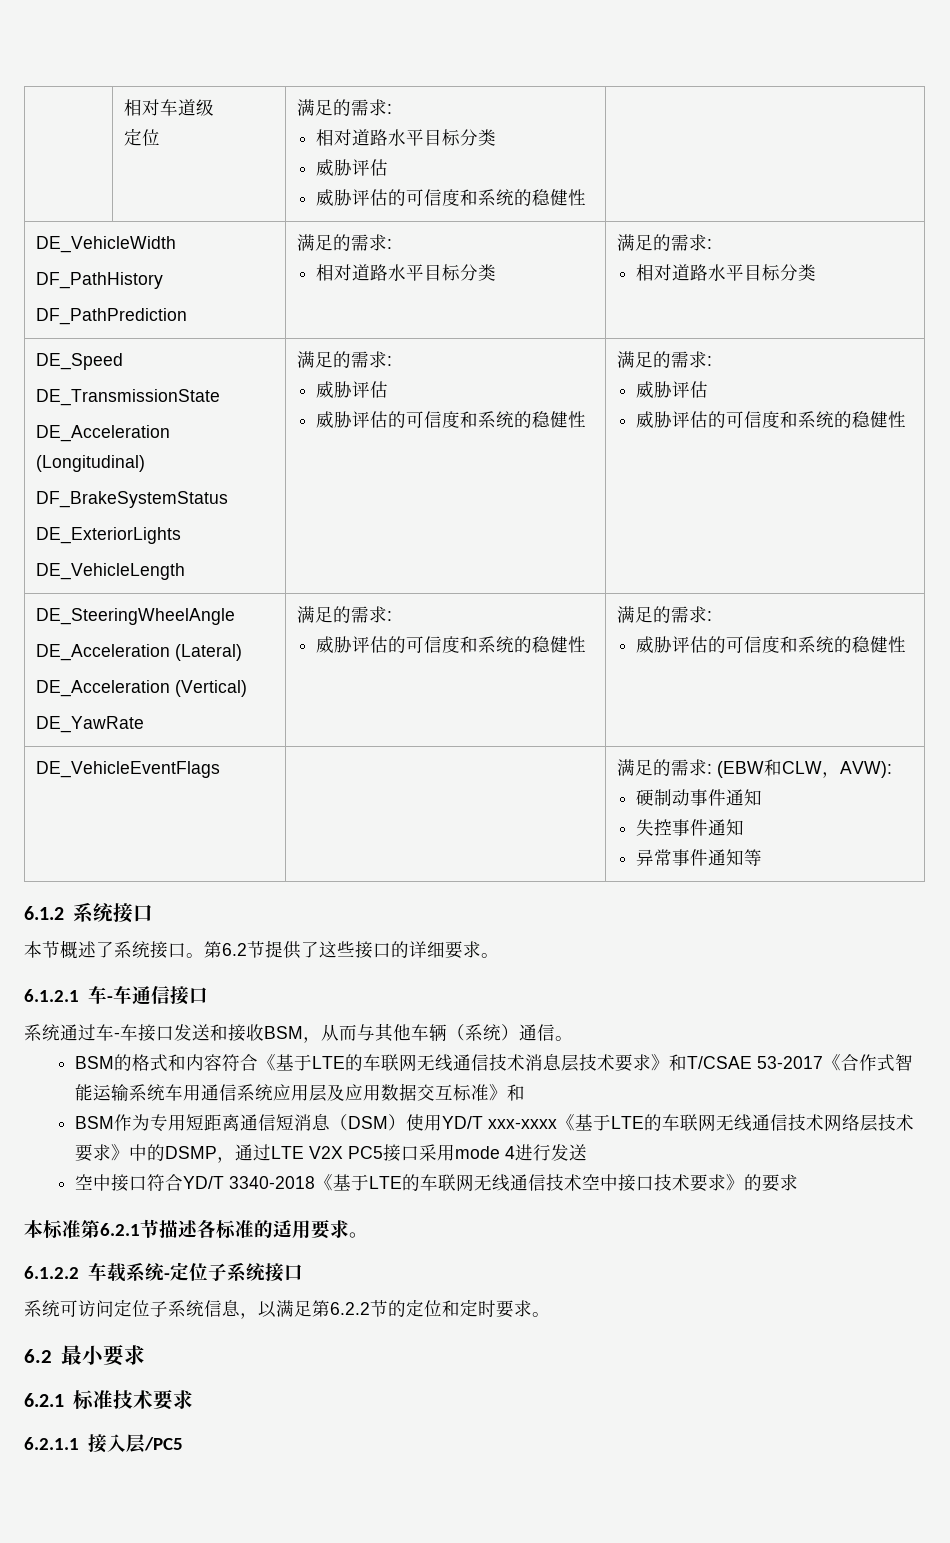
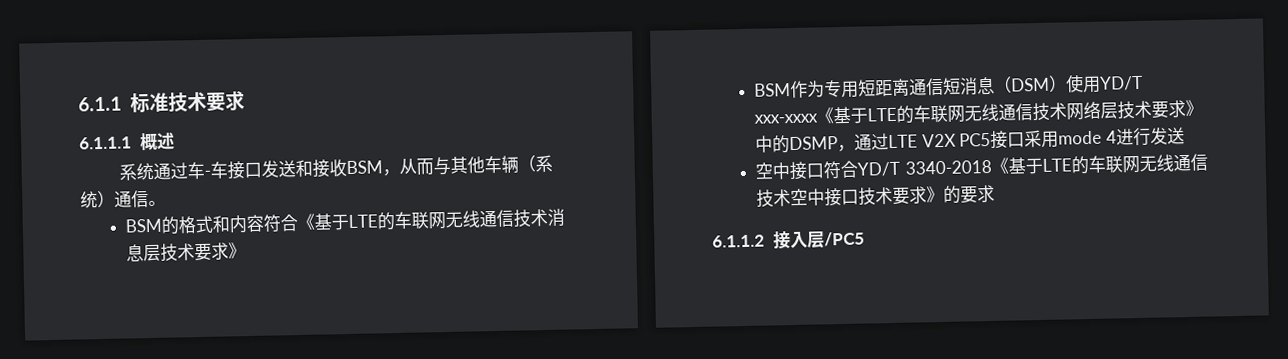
- | 相对车道级
- 定位 | 满足的需求:
- 相对道路水平目标分类
- 威胁评估
- 威胁评估的可信度和系统的稳健性 |
- DE_VehicleWidth
- DF_PathHistory
- DF_PathPrediction | 满足的需求:
- 相对道路水平目标分类 | 满足的需求:
- 相对道路水平目标分类
- DE_Speed
- DE_TransmissionState
- DE_Acceleration (Longitudinal)
- DF_BrakeSystemStatus
- DE_ExteriorLights
- DE_VehicleLength | 满足的需求:
- 威胁评估
- 威胁评估的可信度和系统的稳健性 | 满足的需求:
- 威胁评估
- 威胁评估的可信度和系统的稳健性
- DE_SteeringWheelAngle
- DE_Acceleration (Lateral)
- DE_Acceleration (Vertical)
- DE_YawRate | 满足的需求:
- 威胁评估的可信度和系统的稳健性 | 满足的需求:
- 威胁评估的可信度和系统的稳健性
- DE_VehicleEventFlags | | 满足的需求: (EBW和CLW，AVW):
- 硬制动事件通知
- 失控事件通知
- 异常事件通知等
- 6.1.2系统接口
- 本节概述了系统接口。第6.2节提供了这些接口的详细要求。
- 6.1.2.1车-车通信接口
+ 6.1.1标准技术要求
+ 6.1.1.1概述
- BSM的格式和内容符合《基于LTE的车联网无线通信技术消息层技术要求》和T/CSAE 53-2017《合作式智能运输系统车用通信系统应用层及应用数据交互标准》和
+ BSM的格式和内容符合《基于LTE的车联网无线通信技术消息层技术要求》
- 本标准第6.2.1节描述各标准的适用要求。
- 6.1.2.2车载系统-定位子系统接口
- 系统可访问定位子系统信息，以满足第6.2.2节的定位和定时要求。
- 6.2最小要求
- 6.2.1标准技术要求
- 6.2.1.1接入层/PC5
+ 6.1.1.2接入层/PC5

